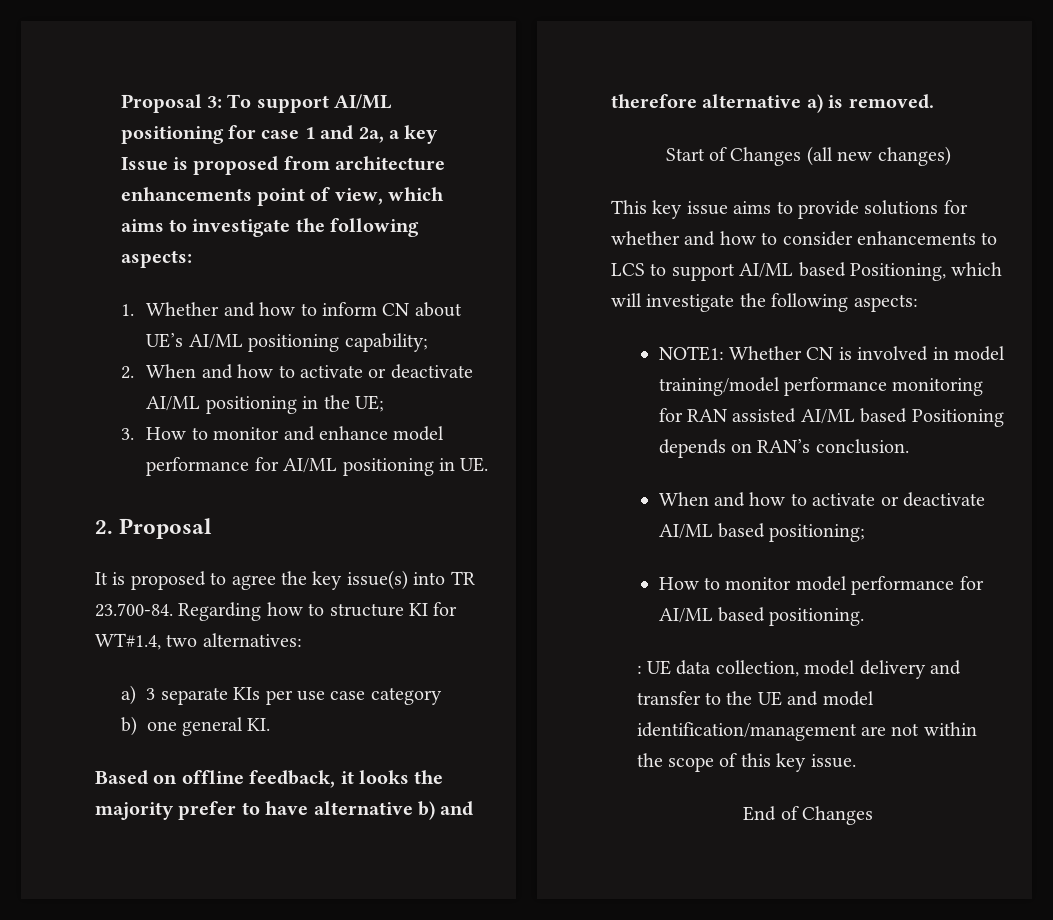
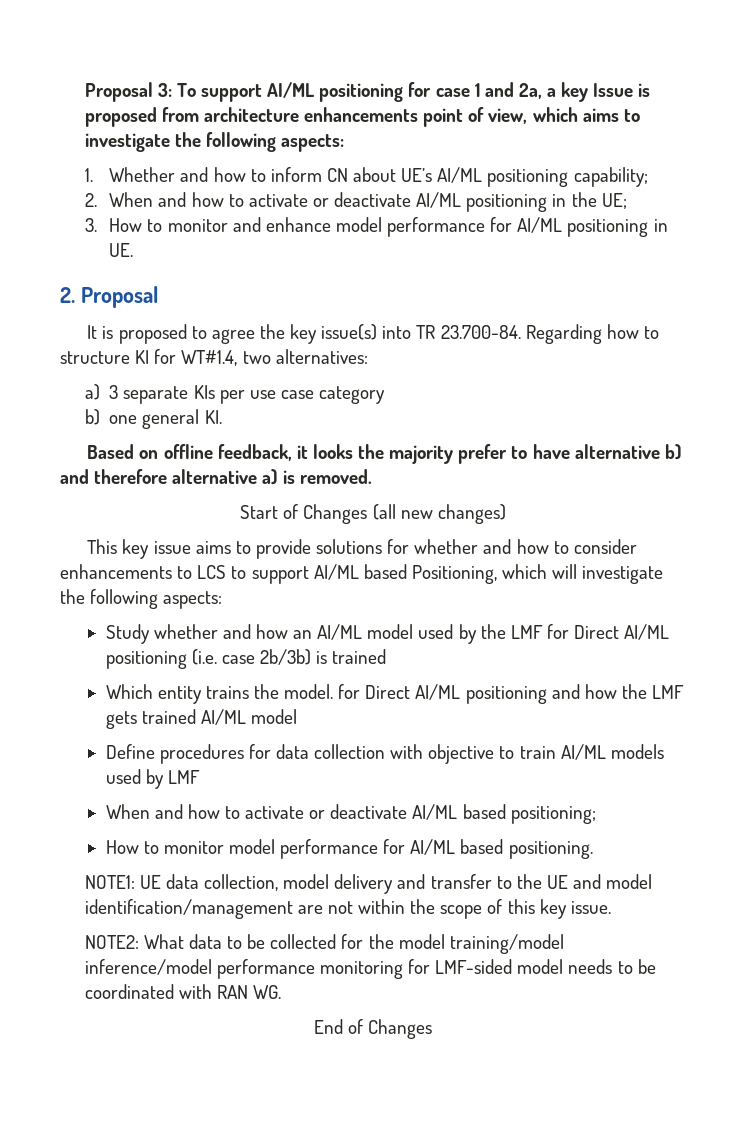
- NOTE1: Whether CN is involved in model training/model performance monitoring for RAN assisted AI/ML based Positioning depends on RAN’s conclusion.
+ Study whether and how an AI/ML model used by the LMF for Direct AI/ML positioning (i.e. case 2b/3b) is trained
+ Which entity trains the model. for Direct AI/ML positioning and how the LMF gets trained AI/ML model
+ Define procedures for data collection with objective to train AI/ML models used by LMF
- : UE data collection, model delivery and transfer to the UE and model identification/management are not within the scope of this key issue.
+ NOTE1: UE data collection, model delivery and transfer to the UE and model identification/management are not within the scope of this key issue.
+ NOTE2: What data to be collected for the model training/model inference/model performance monitoring for LMF-sided model needs to be coordinated with RAN WG.

